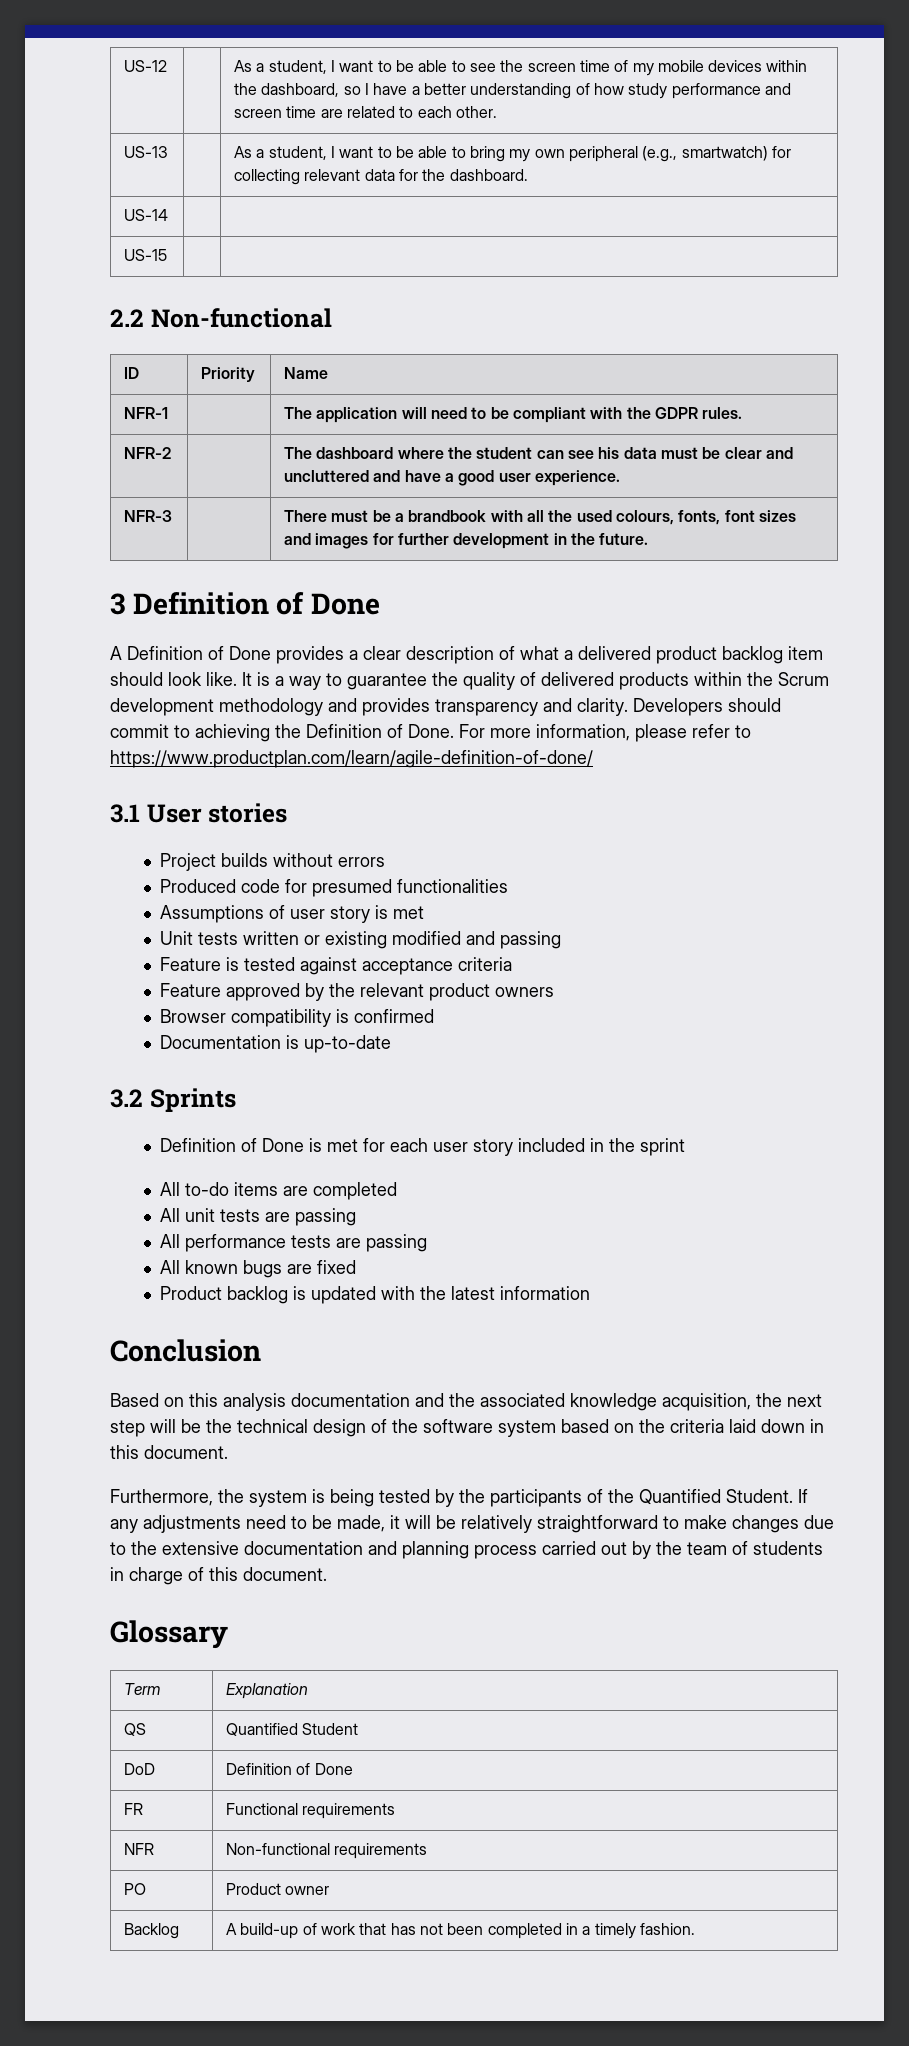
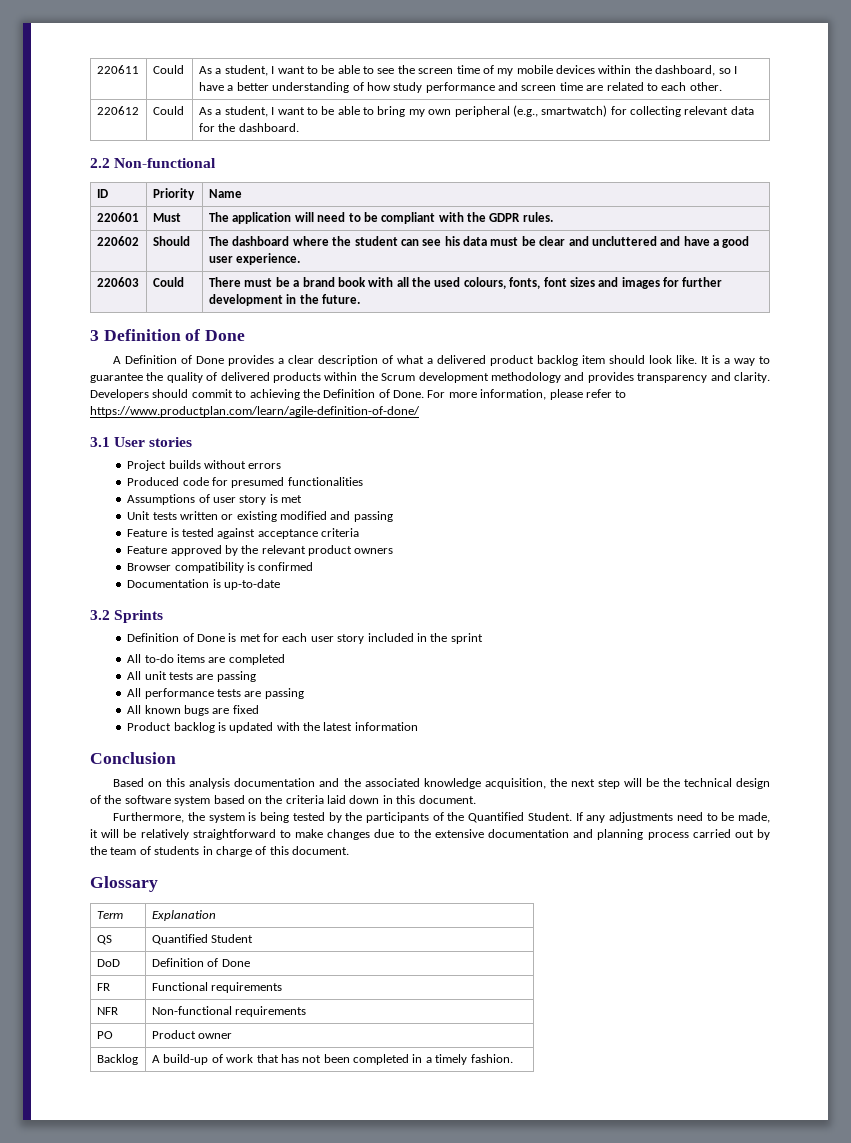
- US-12 | | As a student, I want to be able to see the screen time of my mobile devices within the dashboard, so I have a better understanding of how study performance and screen time are related to each other.
+ 220611 | Could | As a student, I want to be able to see the screen time of my mobile devices within the dashboard, so I have a better understanding of how study performance and screen time are related to each other.
- US-13 | | As a student, I want to be able to bring my own peripheral (e.g., smartwatch) for collecting relevant data for the dashboard.
+ 220612 | Could | As a student, I want to be able to bring my own peripheral (e.g., smartwatch) for collecting relevant data for the dashboard.
- US-14 | |
- US-15 | |
- NFR-1 | | The application will need to be compliant with the GDPR rules.
+ 220601 | Must | The application will need to be compliant with the GDPR rules.
- NFR-2 | | The dashboard where the student can see his data must be clear and uncluttered and have a good user experience.
+ 220602 | Should | The dashboard where the student can see his data must be clear and uncluttered and have a good user experience.
- NFR-3 | | There must be a brandbook with all the used colours, fonts, font sizes and images for further development in the future.
+ 220603 | Could | There must be a brand book with all the used colours, fonts, font sizes and images for further development in the future.

